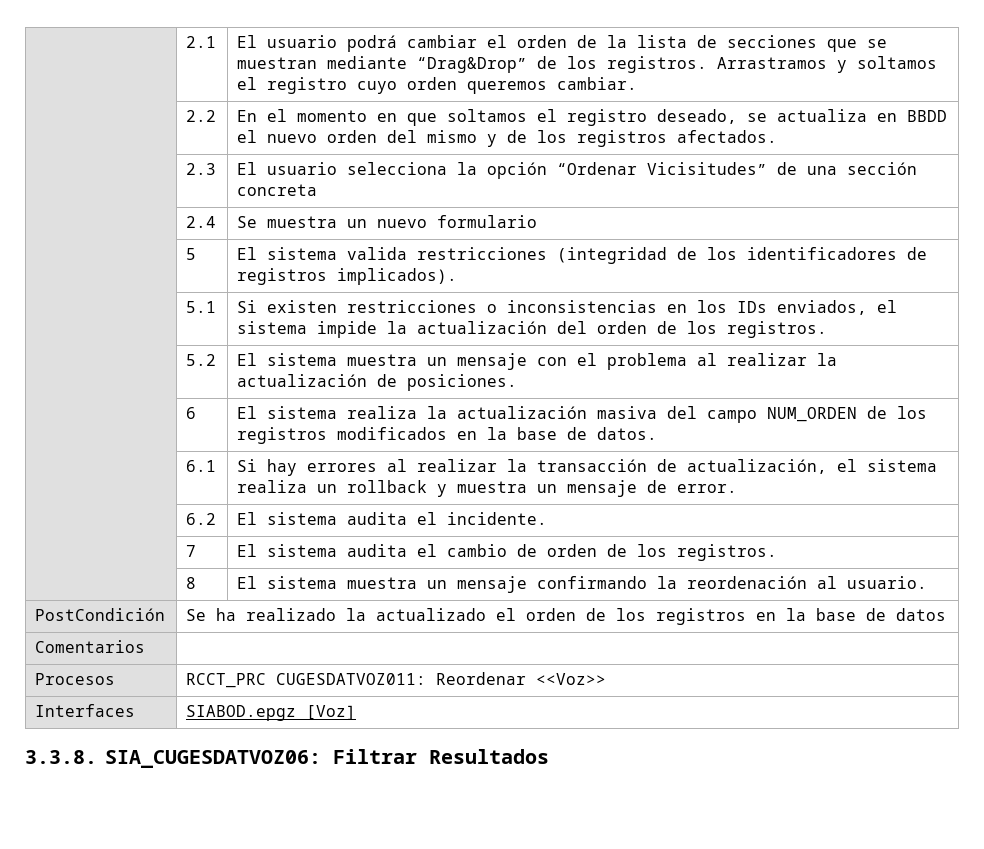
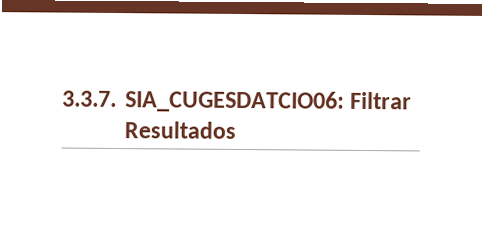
- | 2.1 | El usuario podrá cambiar el orden de la lista de secciones que se muestran mediante “Drag&Drop” de los registros. Arrastramos y soltamos el registro cuyo orden queremos cambiar.
- | 2.2 | En el momento en que soltamos el registro deseado, se actualiza en BBDD el nuevo orden del mismo y de los registros afectados.
- | 2.3 | El usuario selecciona la opción “Ordenar Vicisitudes” de una sección concreta
- | 2.4 | Se muestra un nuevo formulario
- | 5 | El sistema valida restricciones (integridad de los identificadores de registros implicados).
- | 5.1 | Si existen restricciones o inconsistencias en los IDs enviados, el sistema impide la actualización del orden de los registros.
- | 5.2 | El sistema muestra un mensaje con el problema al realizar la actualización de posiciones.
- | 6 | El sistema realiza la actualización masiva del campo NUM_ORDEN de los registros modificados en la base de datos.
- | 6.1 | Si hay errores al realizar la transacción de actualización, el sistema realiza un rollback y muestra un mensaje de error.
- | 6.2 | El sistema audita el incidente.
- | 7 | El sistema audita el cambio de orden de los registros.
- | 8 | El sistema muestra un mensaje confirmando la reordenación al usuario.
- PostCondición | Se ha realizado la actualizado el orden de los registros en la base de datos
- Comentarios |
- Procesos | RCCT_PRC CUGESDATVOZ011: Reordenar <<Voz>>
- Interfaces | SIABOD.epgz [Voz]
- 3.3.8. SIA_CUGESDATVOZ06: Filtrar Resultados
+ 3.3.7. SIA_CUGESDATCIO06: Filtrar Resultados

